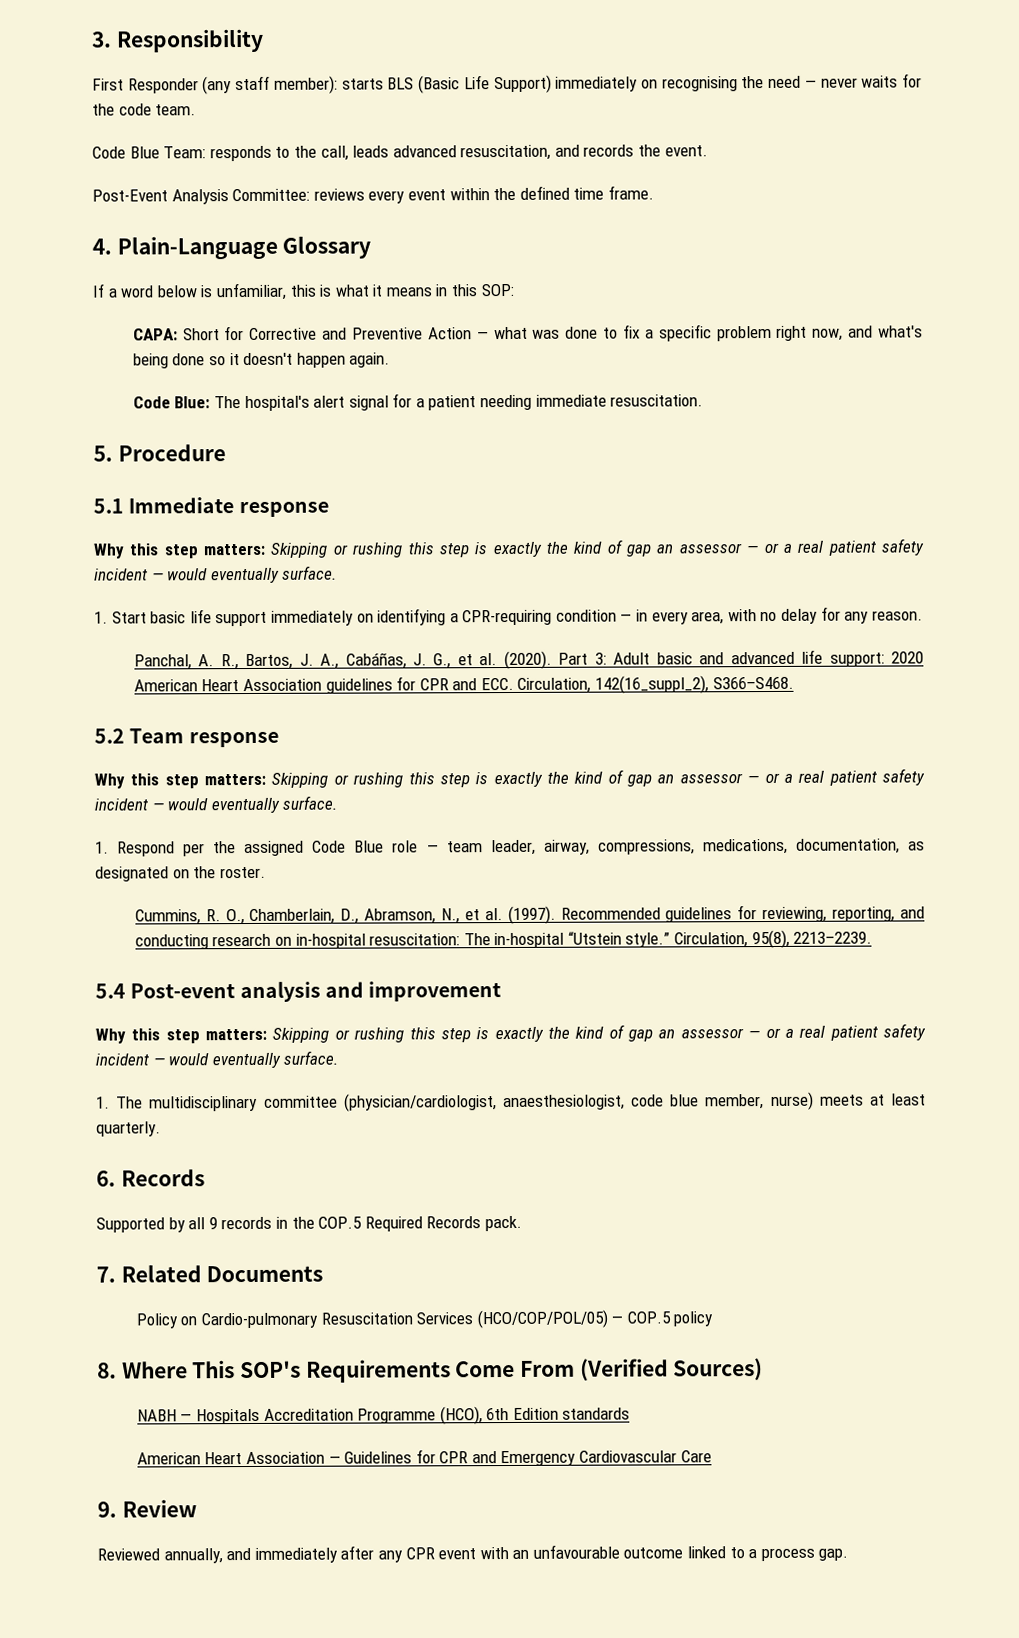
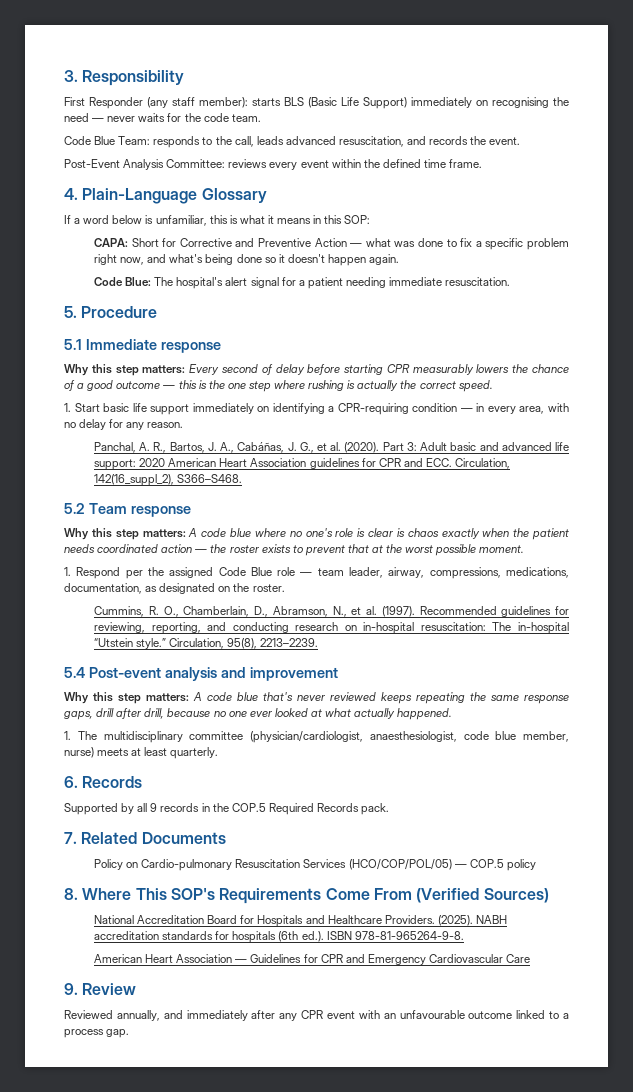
  5.1 Immediate response
- Why this step matters: Skipping or rushing this step is exactly the kind of gap an assessor — or a real patient safety incident — would eventually surface.
+ Why this step matters: Every second of delay before starting CPR measurably lowers the chance of a good outcome — this is the one step where rushing is actually the correct speed.
  5.2 Team response
- Why this step matters: Skipping or rushing this step is exactly the kind of gap an assessor — or a real patient safety incident — would eventually surface.
+ Why this step matters: A code blue where no one's role is clear is chaos exactly when the patient needs coordinated action — the roster exists to prevent that at the worst possible moment.
  5.4 Post-event analysis and improvement
- Why this step matters: Skipping or rushing this step is exactly the kind of gap an assessor — or a real patient safety incident — would eventually surface.
+ Why this step matters: A code blue that's never reviewed keeps repeating the same response gaps, drill after drill, because no one ever looked at what actually happened.
- NABH — Hospitals Accreditation Programme (HCO), 6th Edition standards
+ National Accreditation Board for Hospitals and Healthcare Providers. (2025). NABH accreditation standards for hospitals (6th ed.). ISBN 978-81-965264-9-8.

